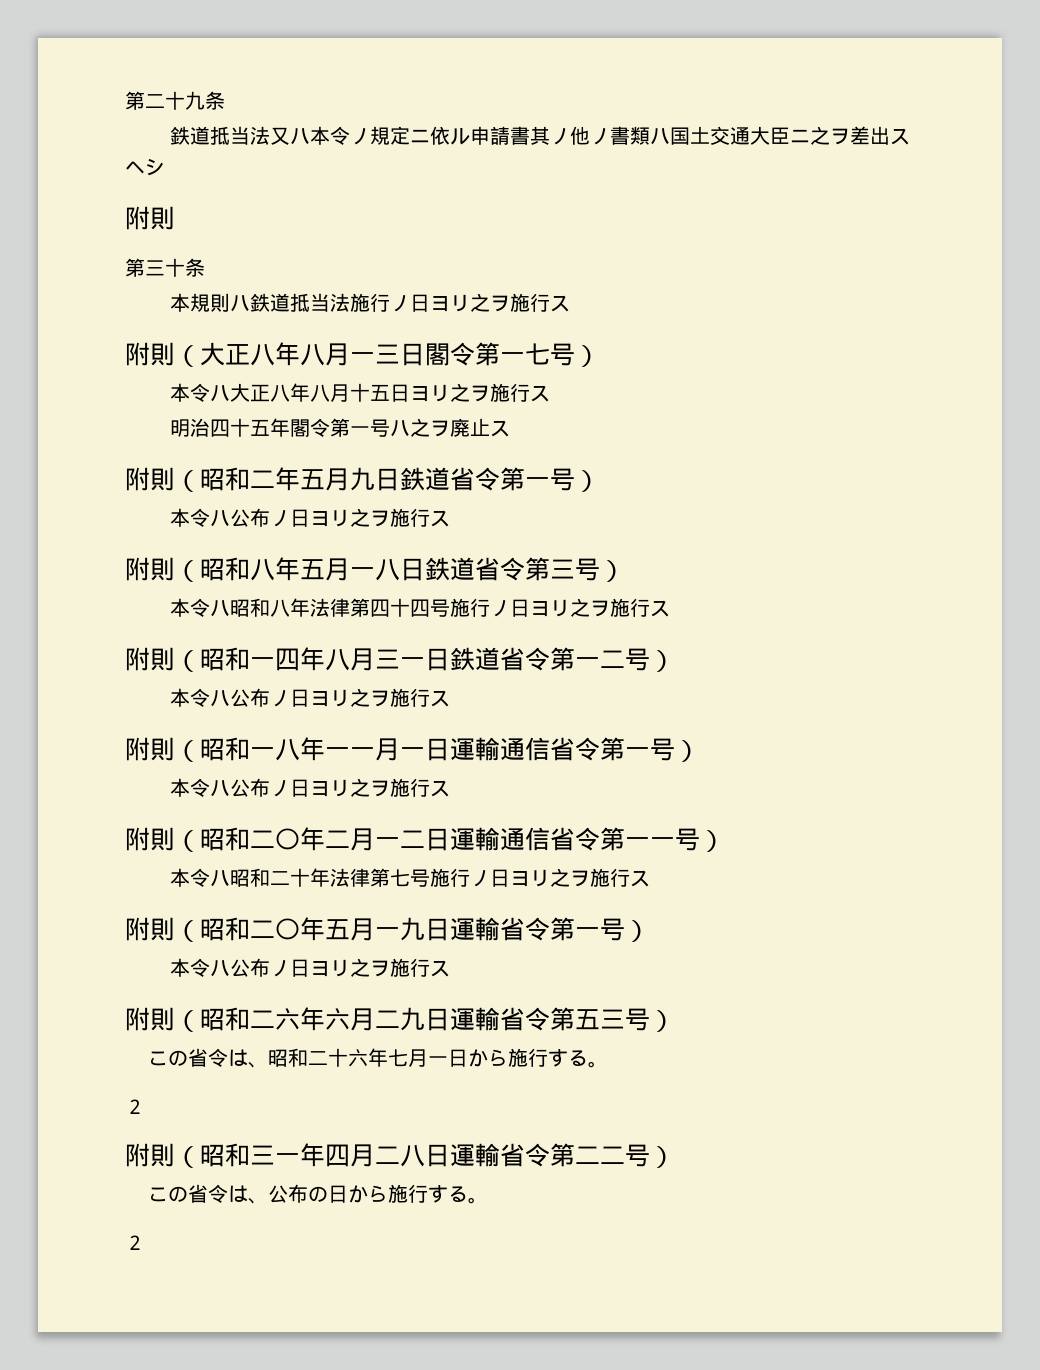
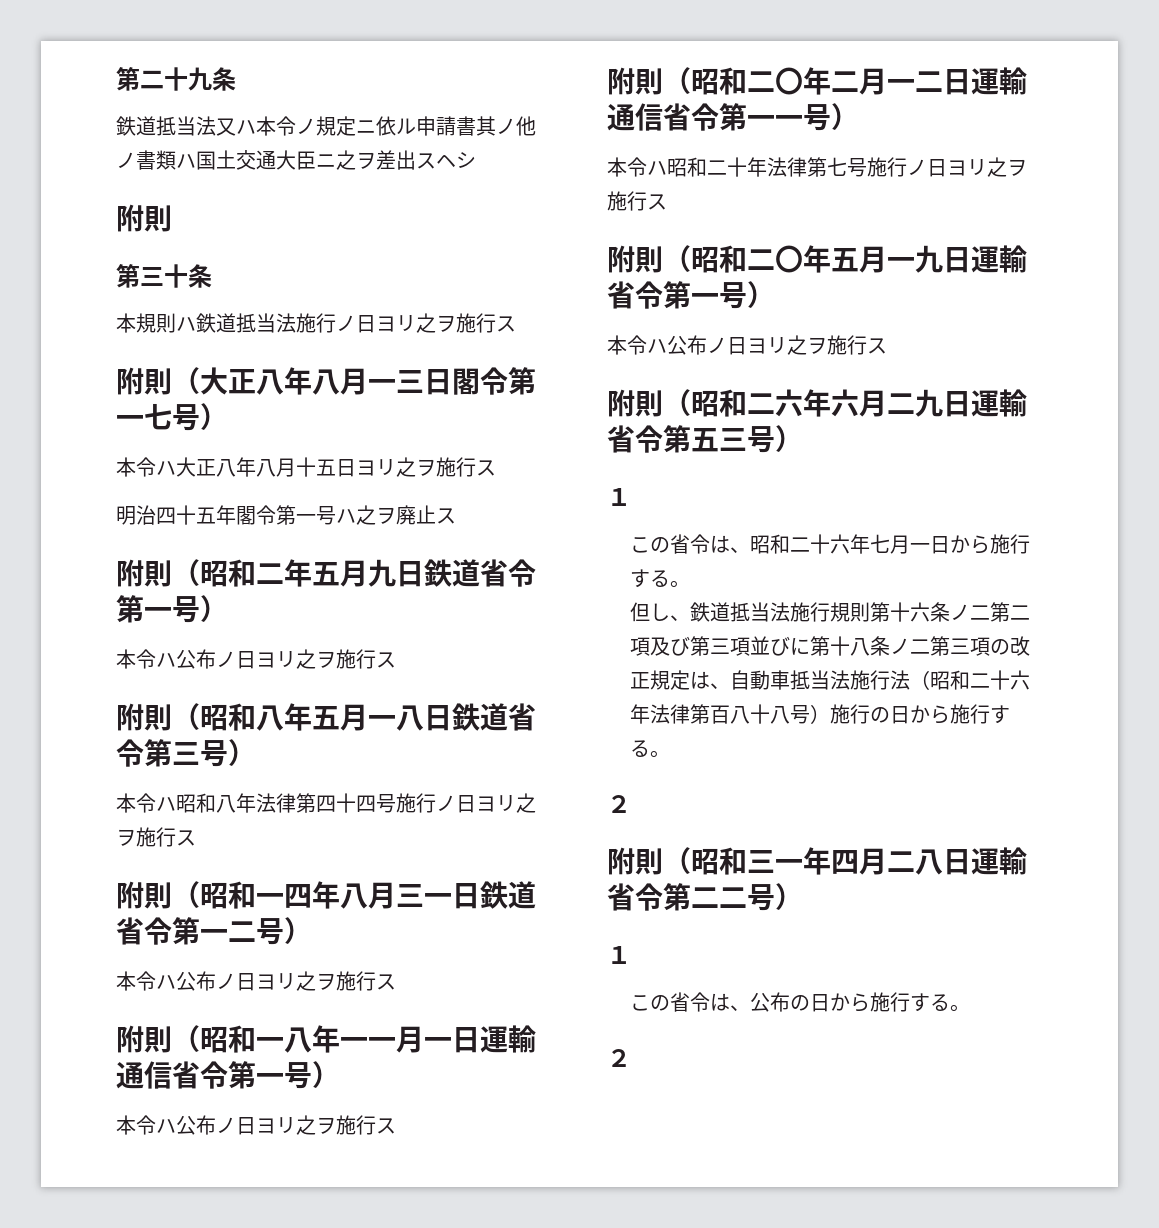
  附則（昭和二六年六月二九日運輸省令第五三号）
+ １
+ 但し、鉄道抵当法施行規則第十六条ノ二第二項及び第三項並びに第十八条ノ二第三項の改正規定は、自動車抵当法施行法（昭和二十六年法律第百八十八号）施行の日から施行する。
  附則（昭和三一年四月二八日運輸省令第二二号）
+ １

